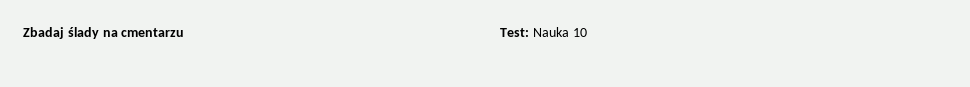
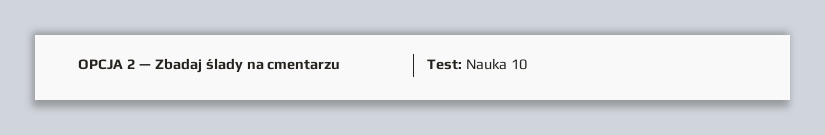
- Zbadaj ślady na cmentarzu
+ OPCJA 2 — Zbadaj ślady na cmentarzu

